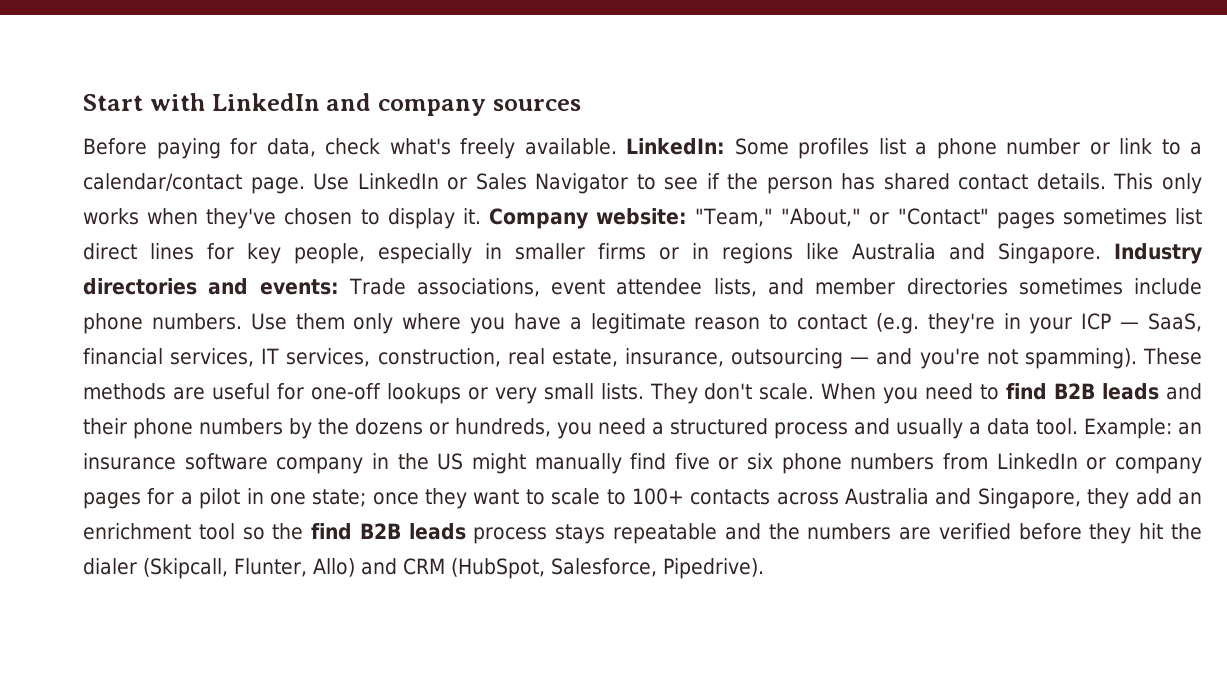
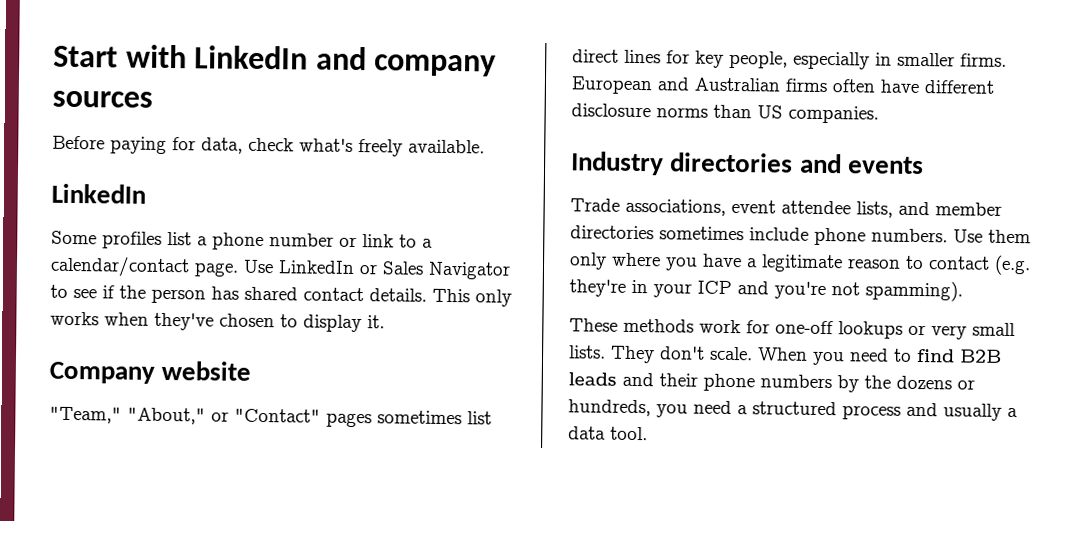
- Before paying for data, check what's freely available. LinkedIn: Some profiles list a phone number or link to a calendar/contact page.
+ Before paying for data, check what's freely available.
+ LinkedIn
+ Some profiles list a phone number or link to a calendar/contact page.
- This only works when they've chosen to display it. Company website: "Team," "About," or "Contact" pages sometimes list direct lines for key people, especially in smaller firms or in regions like Australia and Singapore. Industry directories and events: Trade associations, event attendee lists, and member directories sometimes include phone numbers.
+ This only works when they've chosen to display it.
+ Company website
+ "Team," "About," or "Contact" pages sometimes list direct lines for key people, especially in smaller firms. European and Australian firms often have different disclosure norms than US companies.
+ Industry directories and events
+ Trade associations, event attendee lists, and member directories sometimes include phone numbers.
- Use them only where you have a legitimate reason to contact (e.g. they're in your ICP — SaaS, financial services, IT services, construction, real estate, insurance, outsourcing — and you're not spamming). These methods are useful for one-off lookups or very small lists.
+ Use them only where you have a legitimate reason to contact (e.g. they're in your ICP and you're not spamming).
+ These methods work for one-off lookups or very small lists.
- Example: an insurance software company in the US might manually find five or six phone numbers from LinkedIn or company pages for a pilot in one state; once they want to scale to 100+ contacts across Australia and Singapore, they add an enrichment tool so the find B2B leads process stays repeatable and the numbers are verified before they hit the dialer (Skipcall, Flunter, Allo) and CRM (HubSpot, Salesforce, Pipedrive).

